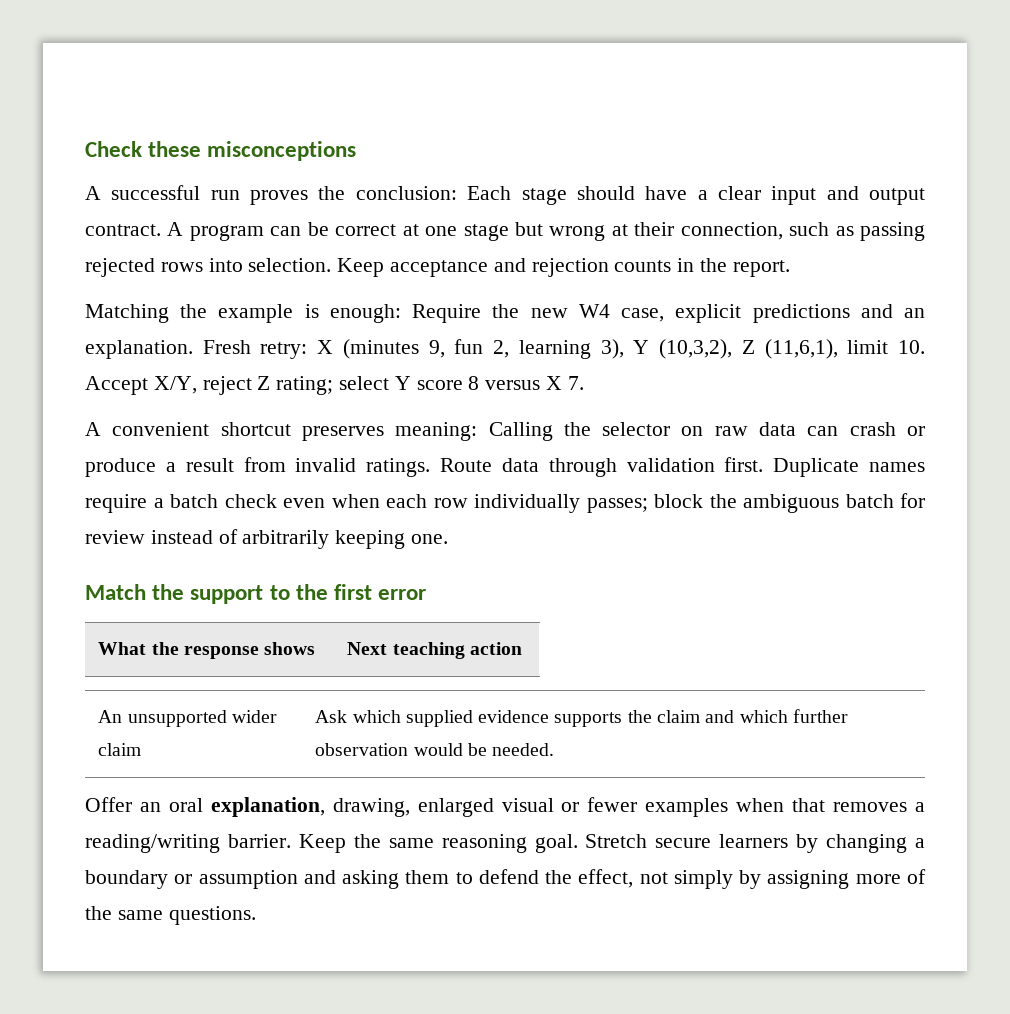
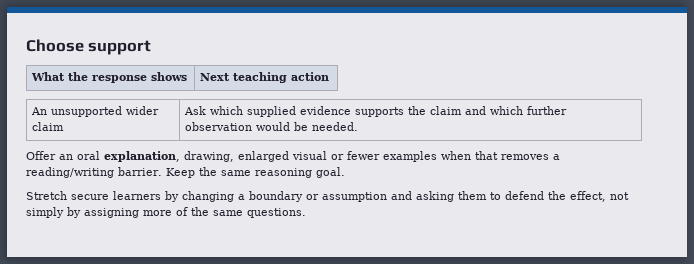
- Check these misconceptions
- A successful run proves the conclusion: Each stage should have a clear input and output contract. A program can be correct at one stage but wrong at their connection, such as passing rejected rows into selection. Keep acceptance and rejection counts in the report.
- Matching the example is enough: Require the new W4 case, explicit predictions and an explanation. Fresh retry: X (minutes 9, fun 2, learning 3), Y (10,3,2), Z (11,6,1), limit 10. Accept X/Y, reject Z rating; select Y score 8 versus X 7.
- A convenient shortcut preserves meaning: Calling the selector on raw data can crash or produce a result from invalid ratings. Route data through validation first. Duplicate names require a batch check even when each row individually passes; block the ambiguous batch for review instead of arbitrarily keeping one.
- Match the support to the first error
+ Choose support
- Keep the same reasoning goal. Stretch secure learners by changing a boundary or assumption and asking them to defend the effect, not simply by assigning more of the same questions.
+ Keep the same reasoning goal.
+ Stretch secure learners by changing a boundary or assumption and asking them to defend the effect, not simply by assigning more of the same questions.

